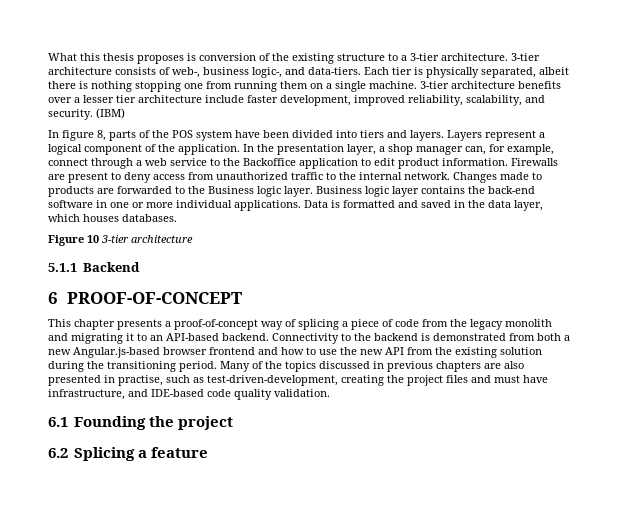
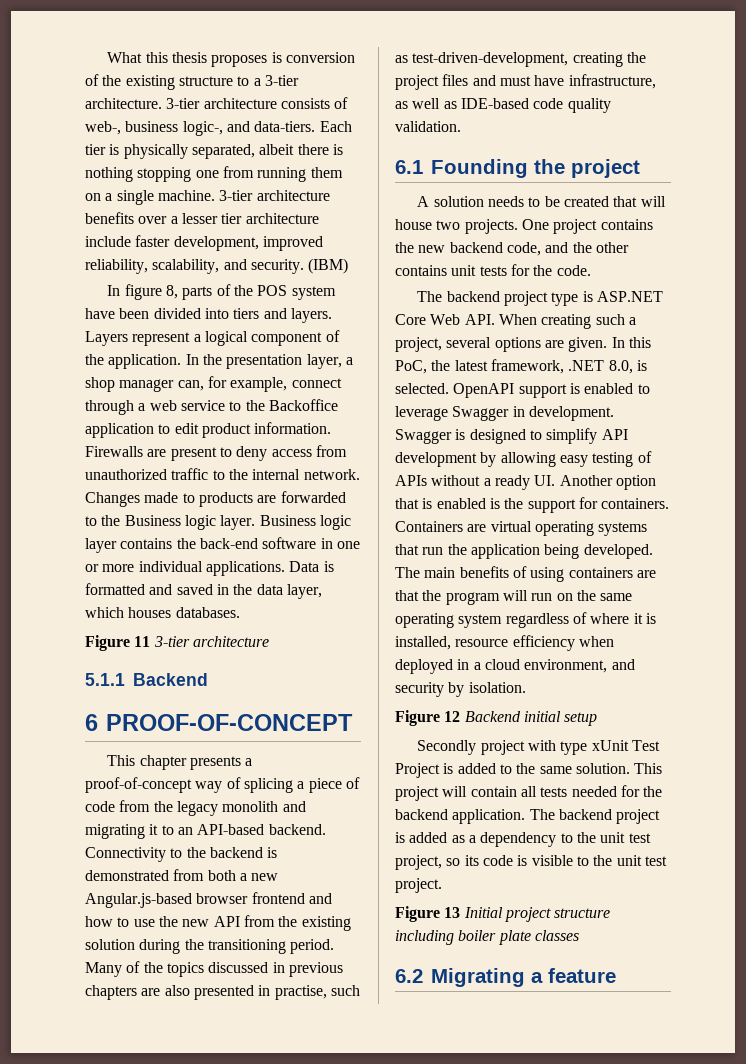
- Figure 10 3-tier architecture
+ Figure 11 3-tier architecture
- Many of the topics discussed in previous chapters are also presented in practise, such as test-driven-development, creating the project files and must have infrastructure, and IDE-based code quality validation.
+ Many of the topics discussed in previous chapters are also presented in practise, such as test-driven-development, creating the project files and must have infrastructure, as well as IDE-based code quality validation.
+ A solution needs to be created that will house two projects. One project contains the new backend code, and the other contains unit tests for the code.
+ The backend project type is ASP.NET Core Web API. When creating such a project, several options are given. In this PoC, the latest framework, .NET 8.0, is selected. OpenAPI support is enabled to leverage Swagger in development. Swagger is designed to simplify API development by allowing easy testing of APIs without a ready UI. Another option that is enabled is the support for containers. Containers are virtual operating systems that run the application being developed. The main benefits of using containers are that the program will run on the same operating system regardless of where it is installed, resource efficiency when deployed in a cloud environment, and security by isolation.
+ Figure 12 Backend initial setup
+ Secondly project with type xUnit Test Project is added to the same solution. This project will contain all tests needed for the backend application. The backend project is added as a dependency to the unit test project, so its code is visible to the unit test project.
+ Figure 13 Initial project structure including boiler plate classes
- 6.2 Splicing a feature
+ 6.2 Migrating a feature

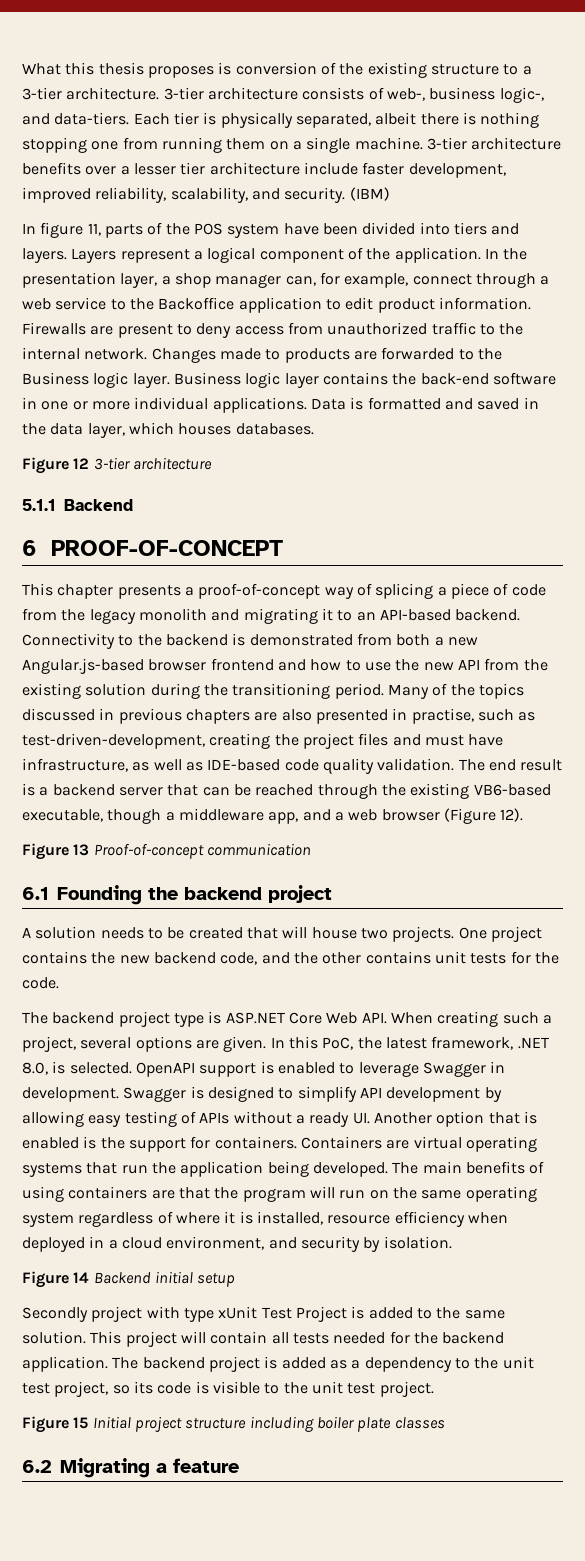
- In figure 8, parts of the POS system have been divided into tiers and layers.
+ In figure 11, parts of the POS system have been divided into tiers and layers.
- Figure 11 3-tier architecture
+ Figure 12 3-tier architecture
+ The end result is a backend server that can be reached through the existing VB6-based executable, though a middleware app, and a web browser (Figure 12).
+ Figure 13 Proof-of-concept communication
- 6.1 Founding the project
+ 6.1 Founding the backend project
- Figure 12 Backend initial setup
+ Figure 14 Backend initial setup
- Figure 13 Initial project structure including boiler plate classes
+ Figure 15 Initial project structure including boiler plate classes

